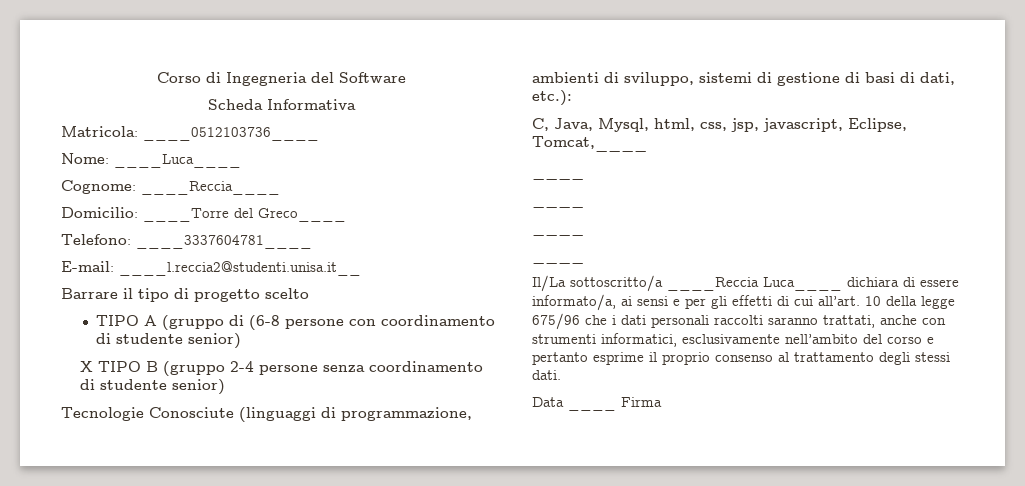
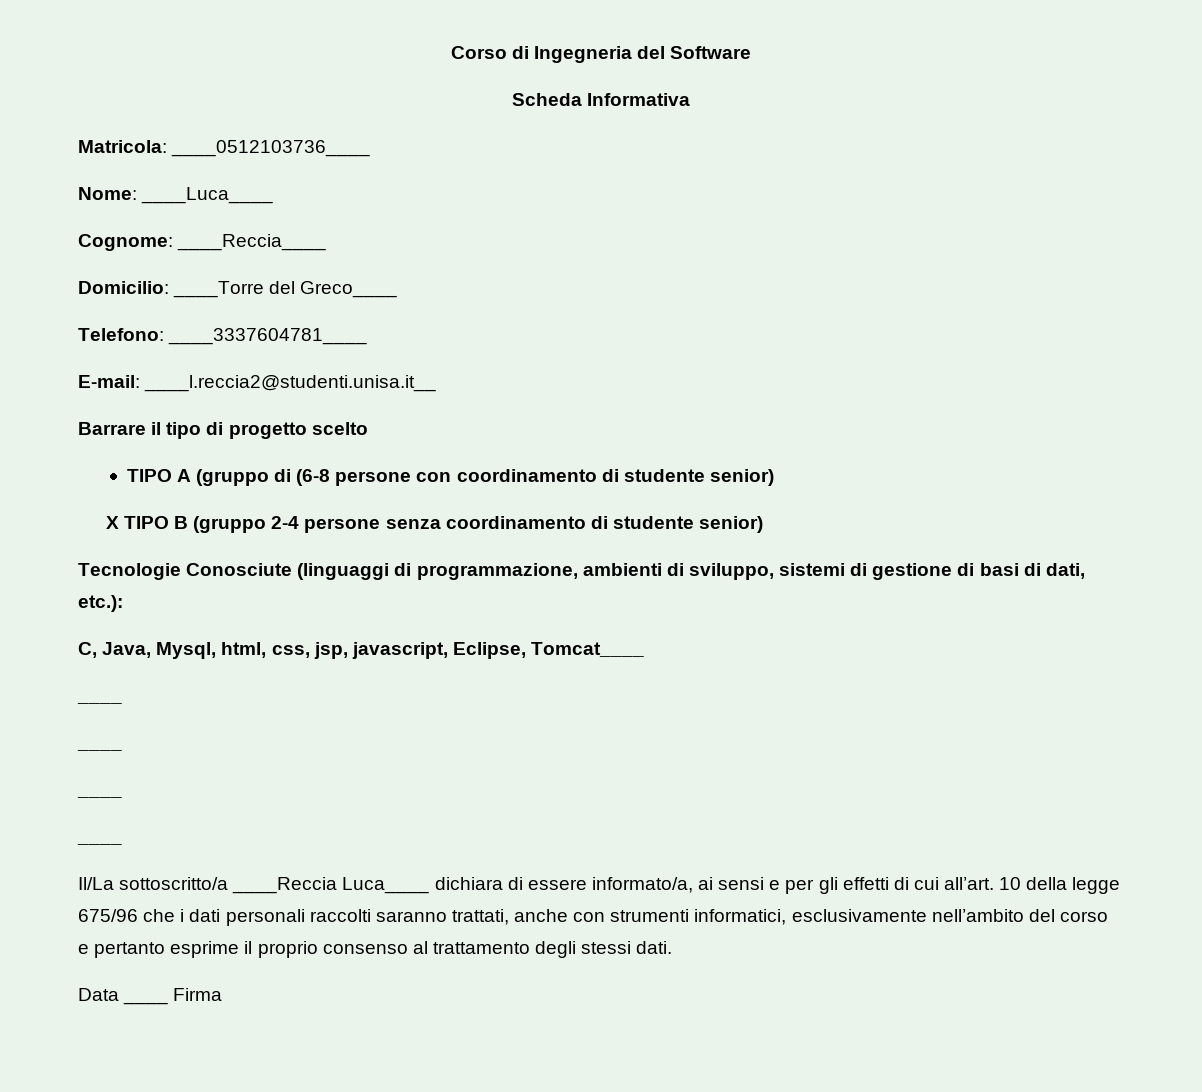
- C, Java, Mysql, html, css, jsp, javascript, Eclipse, Tomcat,____
+ C, Java, Mysql, html, css, jsp, javascript, Eclipse, Tomcat____

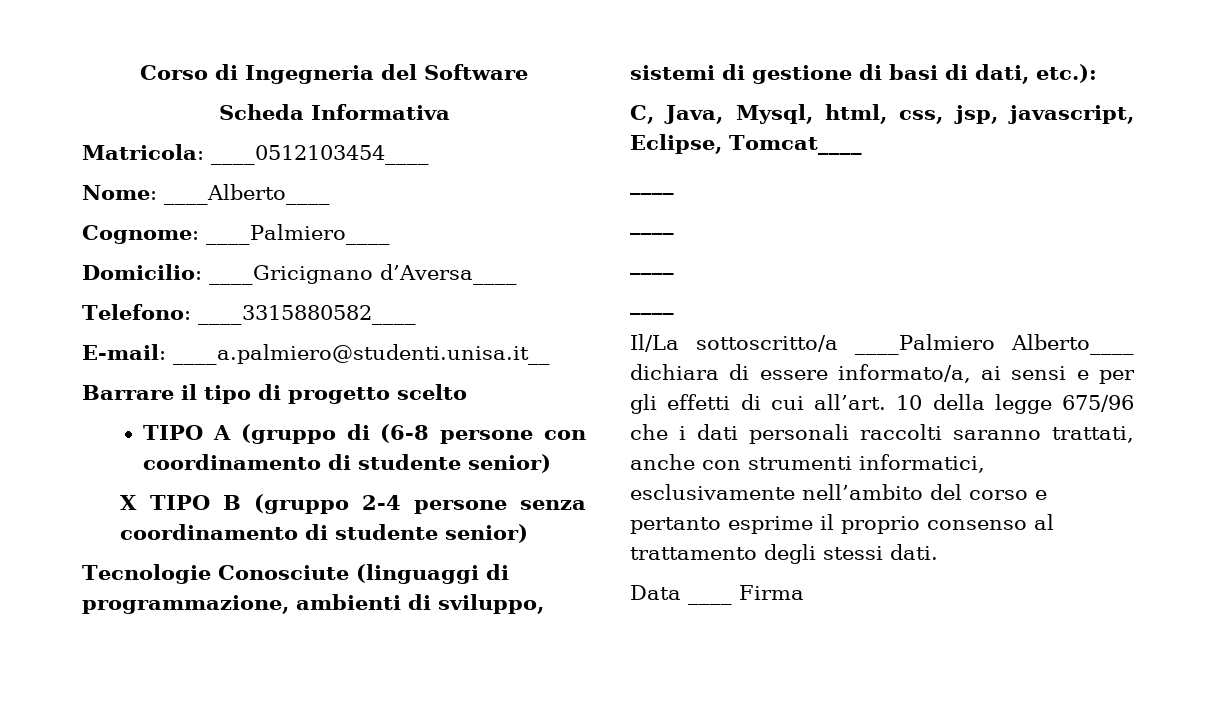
- Matricola: ____0512103736____
+ Matricola: ____0512103454____
- Nome: ____Luca____
+ Nome: ____Alberto____
- Cognome: ____Reccia____
+ Cognome: ____Palmiero____
- Domicilio: ____Torre del Greco____
+ Domicilio: ____Gricignano d’Aversa____
- Telefono: ____3337604781____
+ Telefono: ____3315880582____
- E-mail: ____l.reccia2@studenti.unisa.it__
+ E-mail: ____a.palmiero@studenti.unisa.it__
- Il/La sottoscritto/a ____Reccia Luca____ dichiara di essere informato/a, ai sensi e per gli effetti di cui all’art.
+ Il/La sottoscritto/a ____Palmiero Alberto____ dichiara di essere informato/a, ai sensi e per gli effetti di cui all’art.

